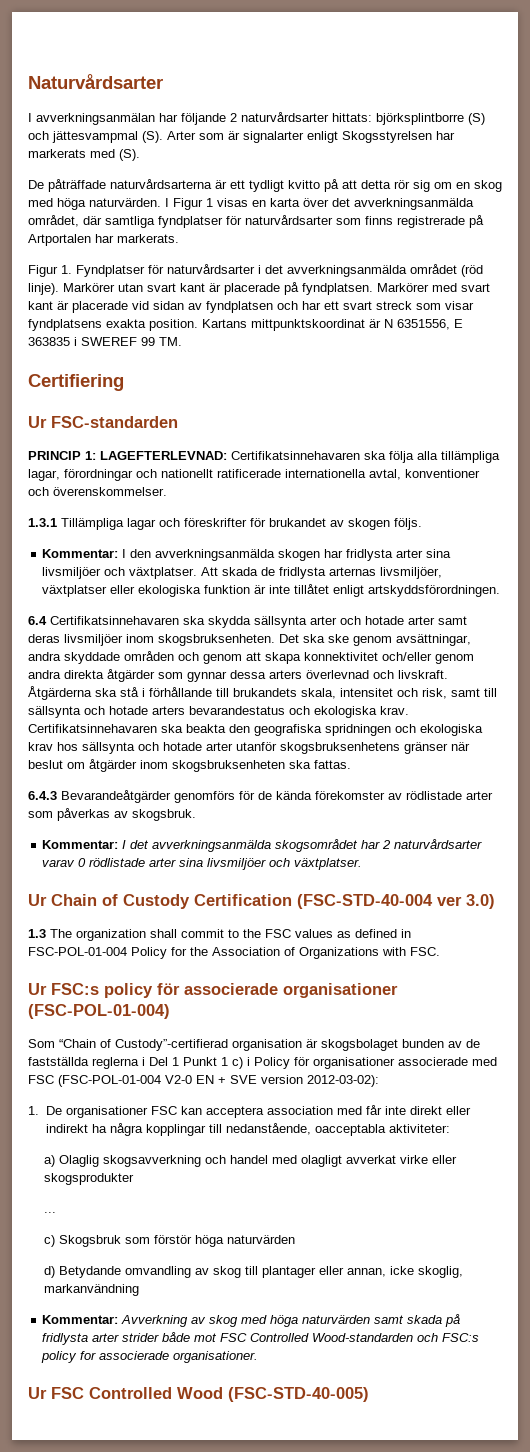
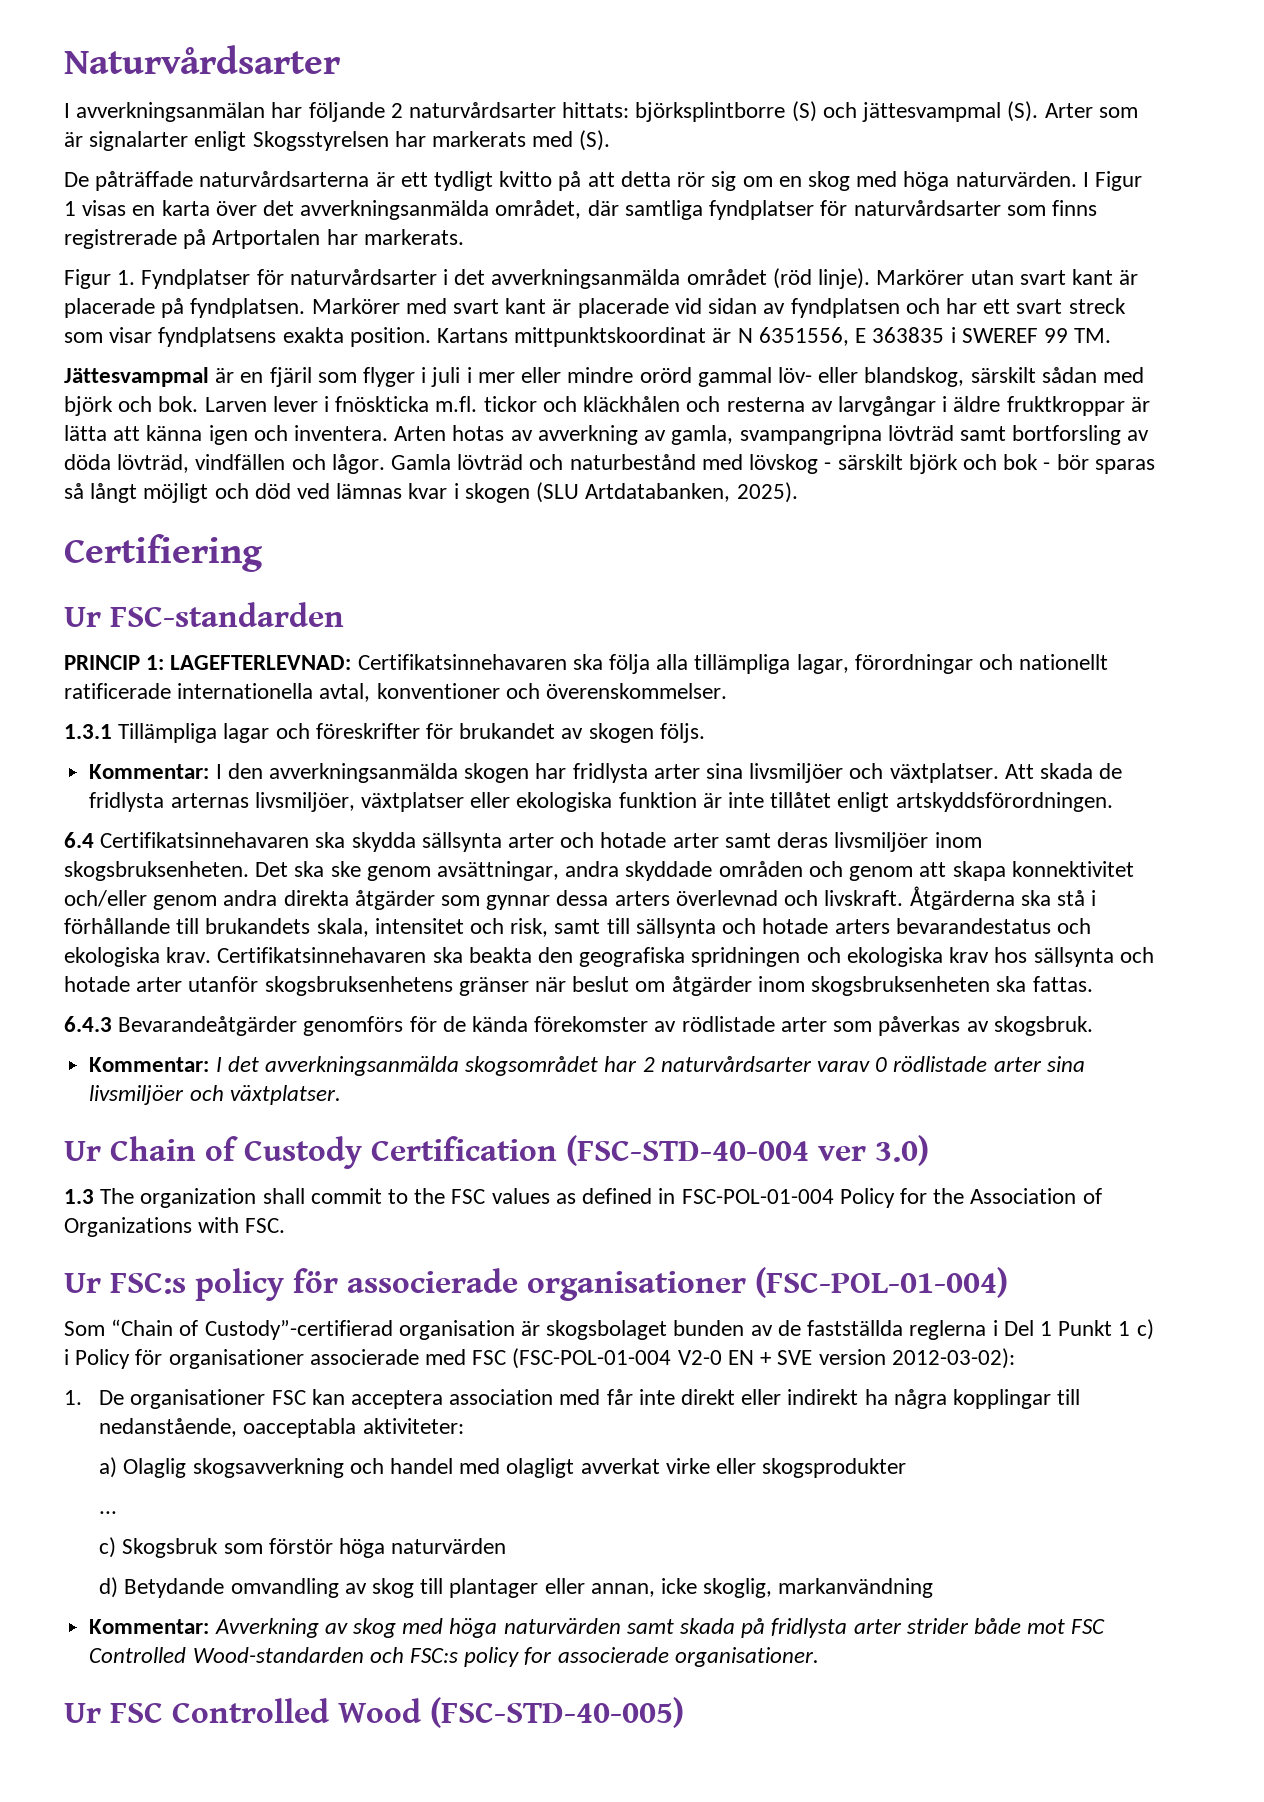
+ Jättesvampmal är en fjäril som flyger i juli i mer eller mindre orörd gammal löv- eller blandskog, särskilt sådan med björk och bok. Larven lever i fnöskticka m.fl. tickor och kläckhålen och resterna av larvgångar i äldre fruktkroppar är lätta att känna igen och inventera. Arten hotas av avverkning av gamla, svampangripna lövträd samt bortforsling av döda lövträd, vindfällen och lågor. Gamla lövträd och naturbestånd med lövskog - särskilt björk och bok - bör sparas så långt möjligt och död ved lämnas kvar i skogen (SLU Artdatabanken, 2025).

